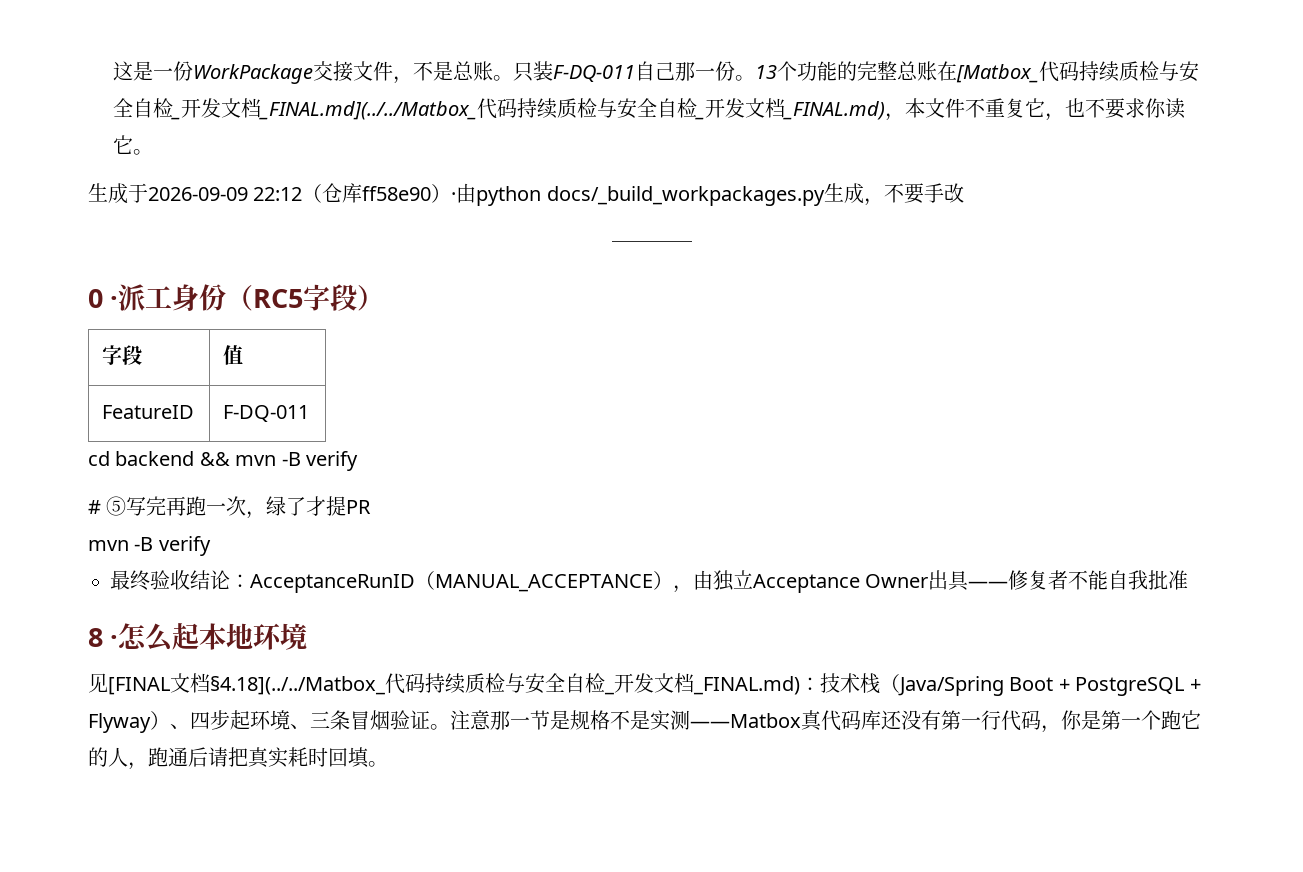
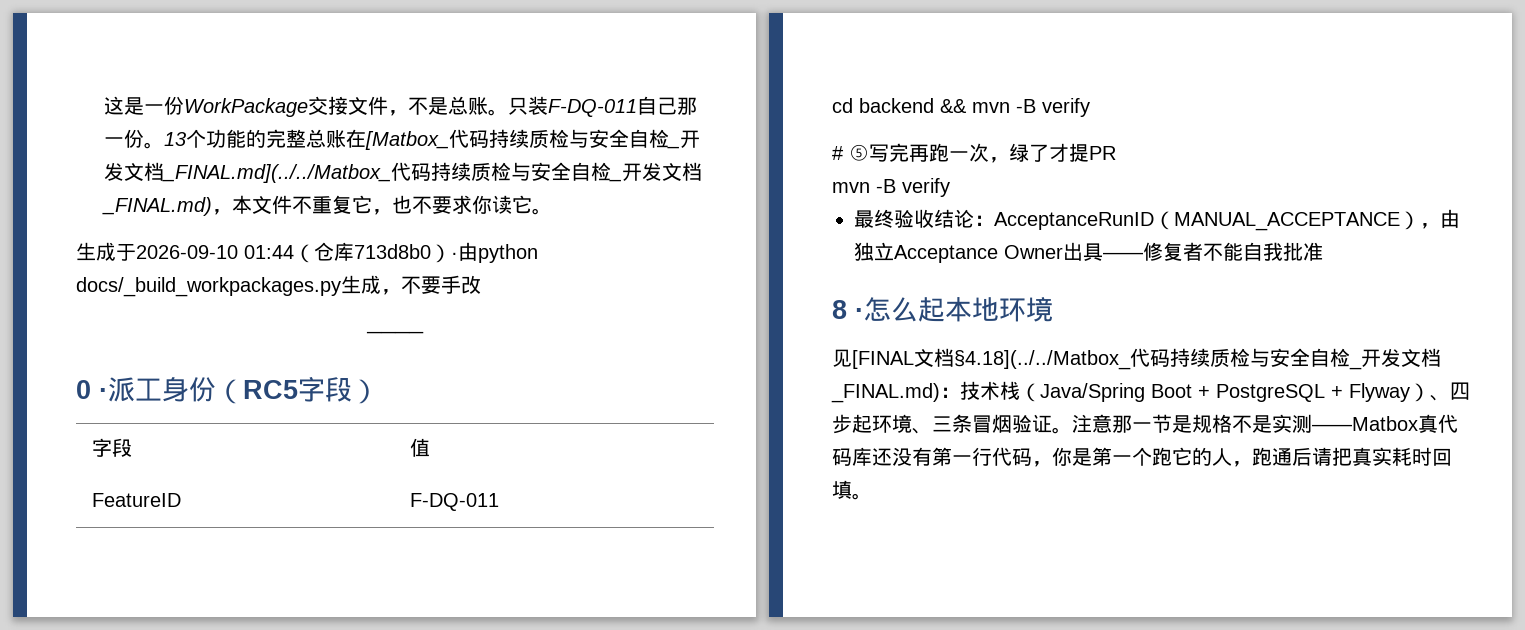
- 生成于2026-09-09 22:12（仓库ff58e90）·由python docs/_build_workpackages.py生成，不要手改
+ 生成于2026-09-10 01:44（仓库713d8b0）·由python docs/_build_workpackages.py生成，不要手改

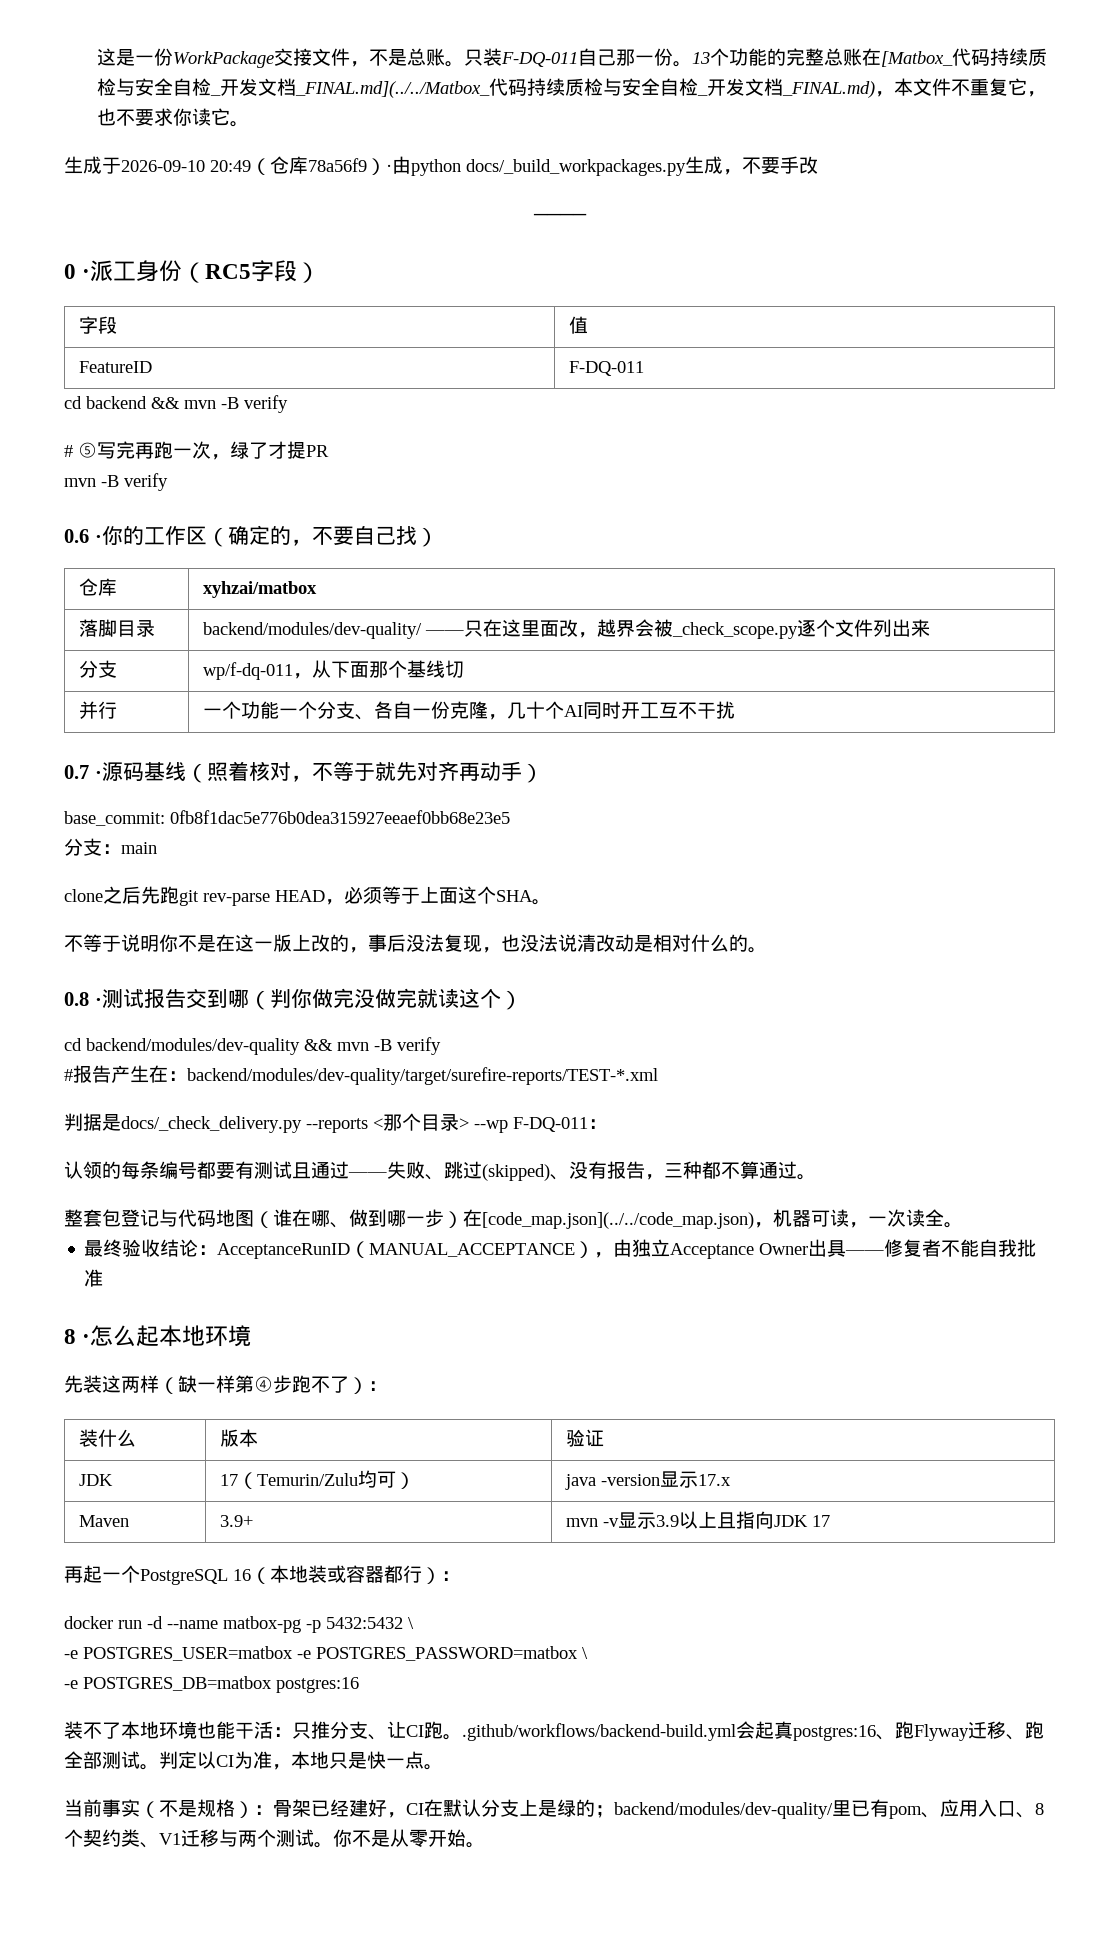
- 生成于2026-09-10 01:44（仓库713d8b0）·由python docs/_build_workpackages.py生成，不要手改
+ 生成于2026-09-10 20:49（仓库78a56f9）·由python docs/_build_workpackages.py生成，不要手改
+ 0.6 ·你的工作区（确定的，不要自己找）
+ 仓库 | xyhzai/matbox
+ 落脚目录 | backend/modules/dev-quality/ ——只在这里面改，越界会被_check_scope.py逐个文件列出来
+ 分支 | wp/f-dq-011，从下面那个基线切
+ 并行 | 一个功能一个分支、各自一份克隆，几十个AI同时开工互不干扰
+ 0.7 ·源码基线（照着核对，不等于就先对齐再动手）
+ base_commit: 0fb8f1dac5e776b0dea315927eeaef0bb68e23e5
+ 分支：main
+ clone之后先跑git rev-parse HEAD，必须等于上面这个SHA。
+ 不等于说明你不是在这一版上改的，事后没法复现，也没法说清改动是相对什么的。
+ 0.8 ·测试报告交到哪（判你做完没做完就读这个）
+ cd backend/modules/dev-quality && mvn -B verify
+ #报告产生在：backend/modules/dev-quality/target/surefire-reports/TEST-*.xml
+ 判据是docs/_check_delivery.py --reports <那个目录> --wp F-DQ-011：
+ 认领的每条编号都要有测试且通过——失败、跳过(skipped)、没有报告，三种都不算通过。
+ 整套包登记与代码地图（谁在哪、做到哪一步）在[code_map.json](../../code_map.json)，机器可读，一次读全。
- 见[FINAL文档§4.18](../../Matbox_代码持续质检与安全自检_开发文档_FINAL.md)：技术栈（Java/Spring Boot + PostgreSQL + Flyway）、四步起环境、三条冒烟验证。注意那一节是规格不是实测——Matbox真代码库还没有第一行代码，你是第一个跑它的人，跑通后请把真实耗时回填。
+ 先装这两样（缺一样第④步跑不了）：
+ 装什么 | 版本 | 验证
+ JDK | 17（Temurin/Zulu均可） | java -version显示17.x
+ Maven | 3.9+ | mvn -v显示3.9以上且指向JDK 17
+ 再起一个PostgreSQL 16（本地装或容器都行）：
+ docker run -d --name matbox-pg -p 5432:5432 \
+ -e POSTGRES_USER=matbox -e POSTGRES_PASSWORD=matbox \
+ -e POSTGRES_DB=matbox postgres:16
+ 装不了本地环境也能干活：只推分支、让CI跑。.github/workflows/backend-build.yml会起真postgres:16、跑Flyway迁移、跑全部测试。判定以CI为准，本地只是快一点。
+ 当前事实（不是规格）：骨架已经建好，CI在默认分支上是绿的；backend/modules/dev-quality/里已有pom、应用入口、8个契约类、V1迁移与两个测试。你不是从零开始。

